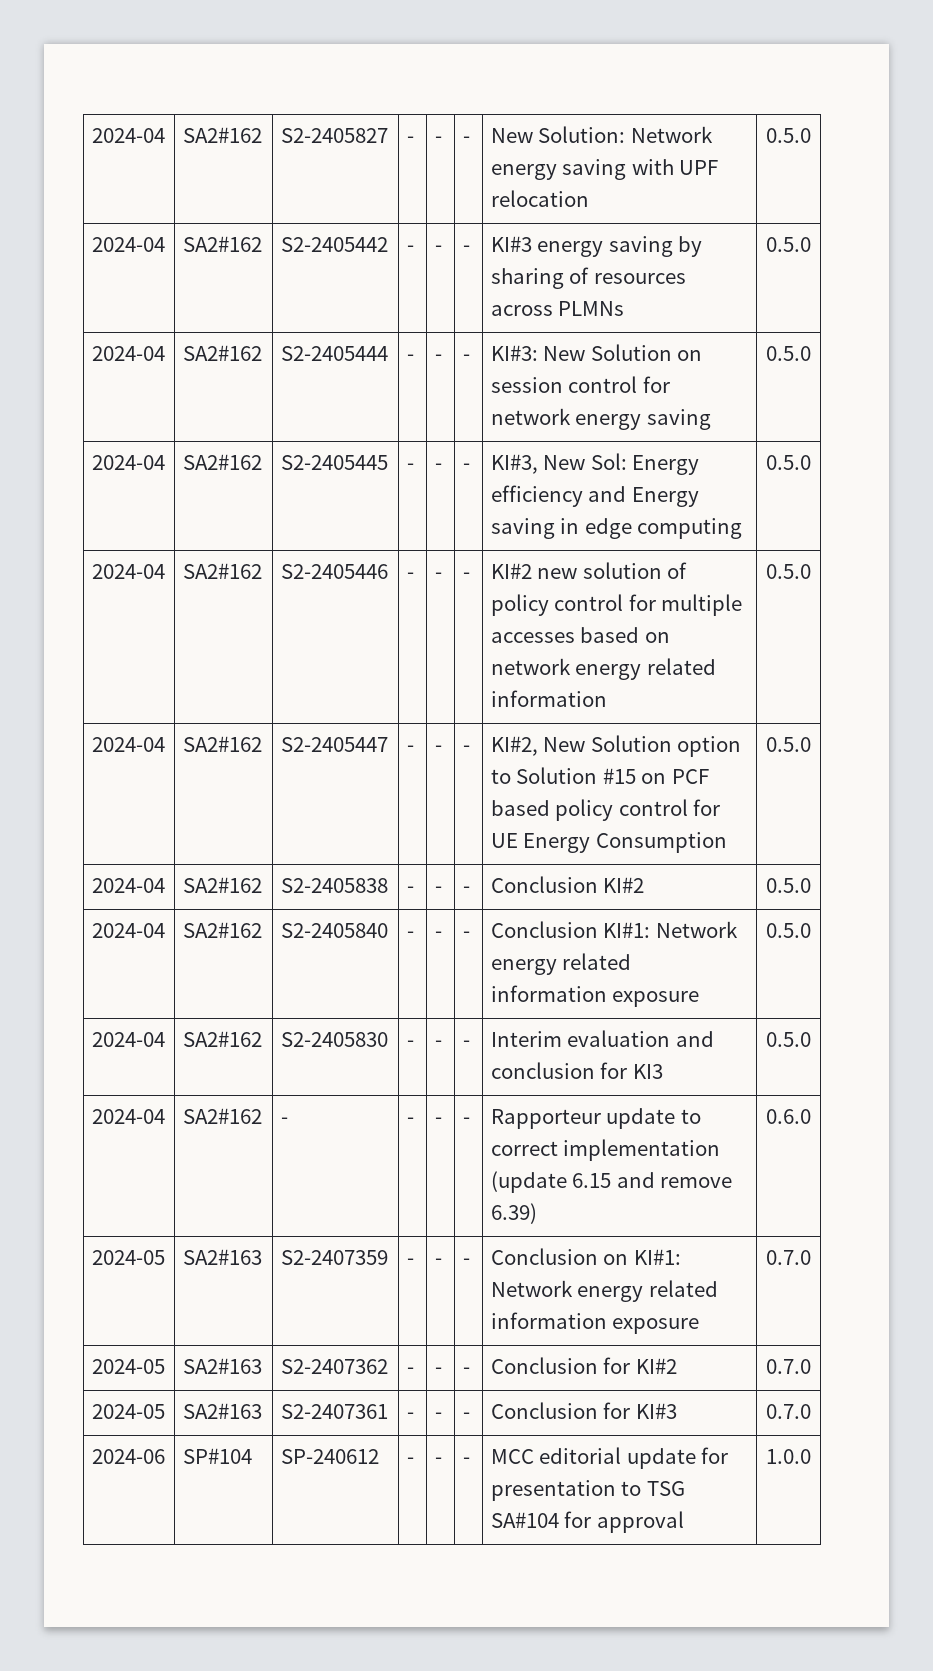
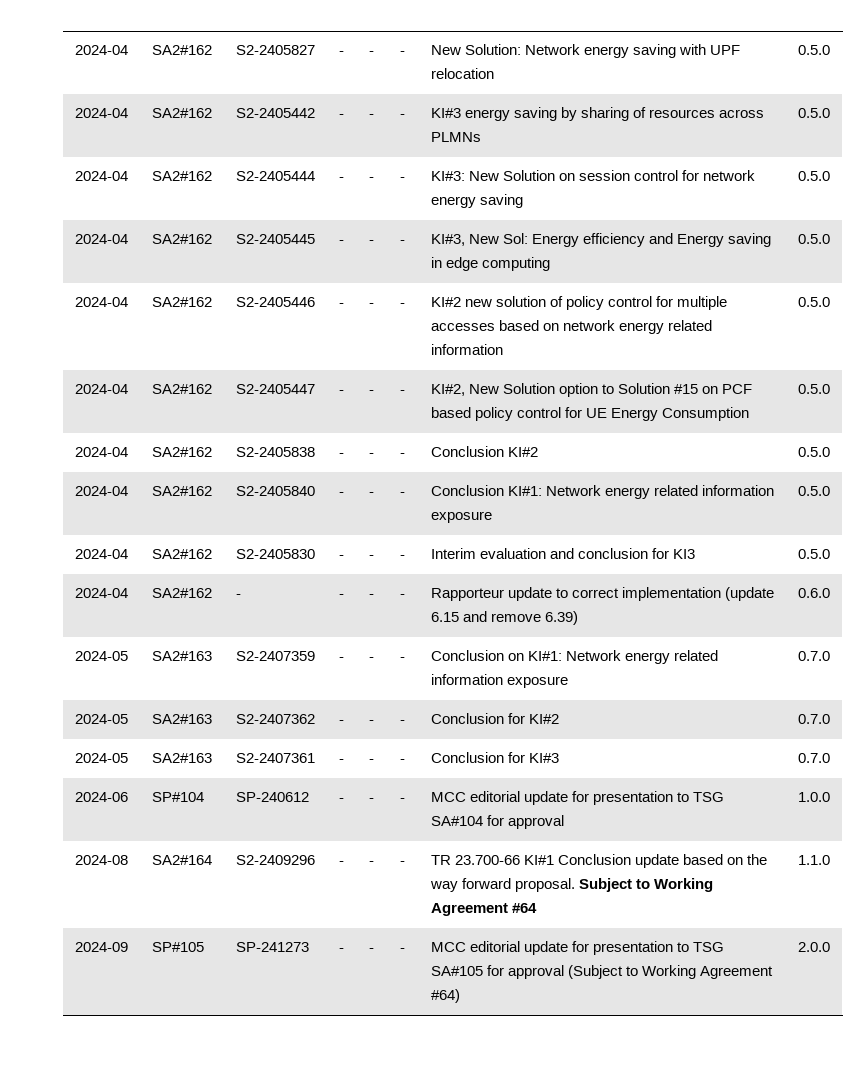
+ 2024-08 | SA2#164 | S2-2409296 | - | - | - | TR 23.700-66 KI#1 Conclusion update based on the way forward proposal. Subject to Working Agreement #64 | 1.1.0
+ 2024-09 | SP#105 | SP-241273 | - | - | - | MCC editorial update for presentation to TSG SA#105 for approval (Subject to Working Agreement #64) | 2.0.0

